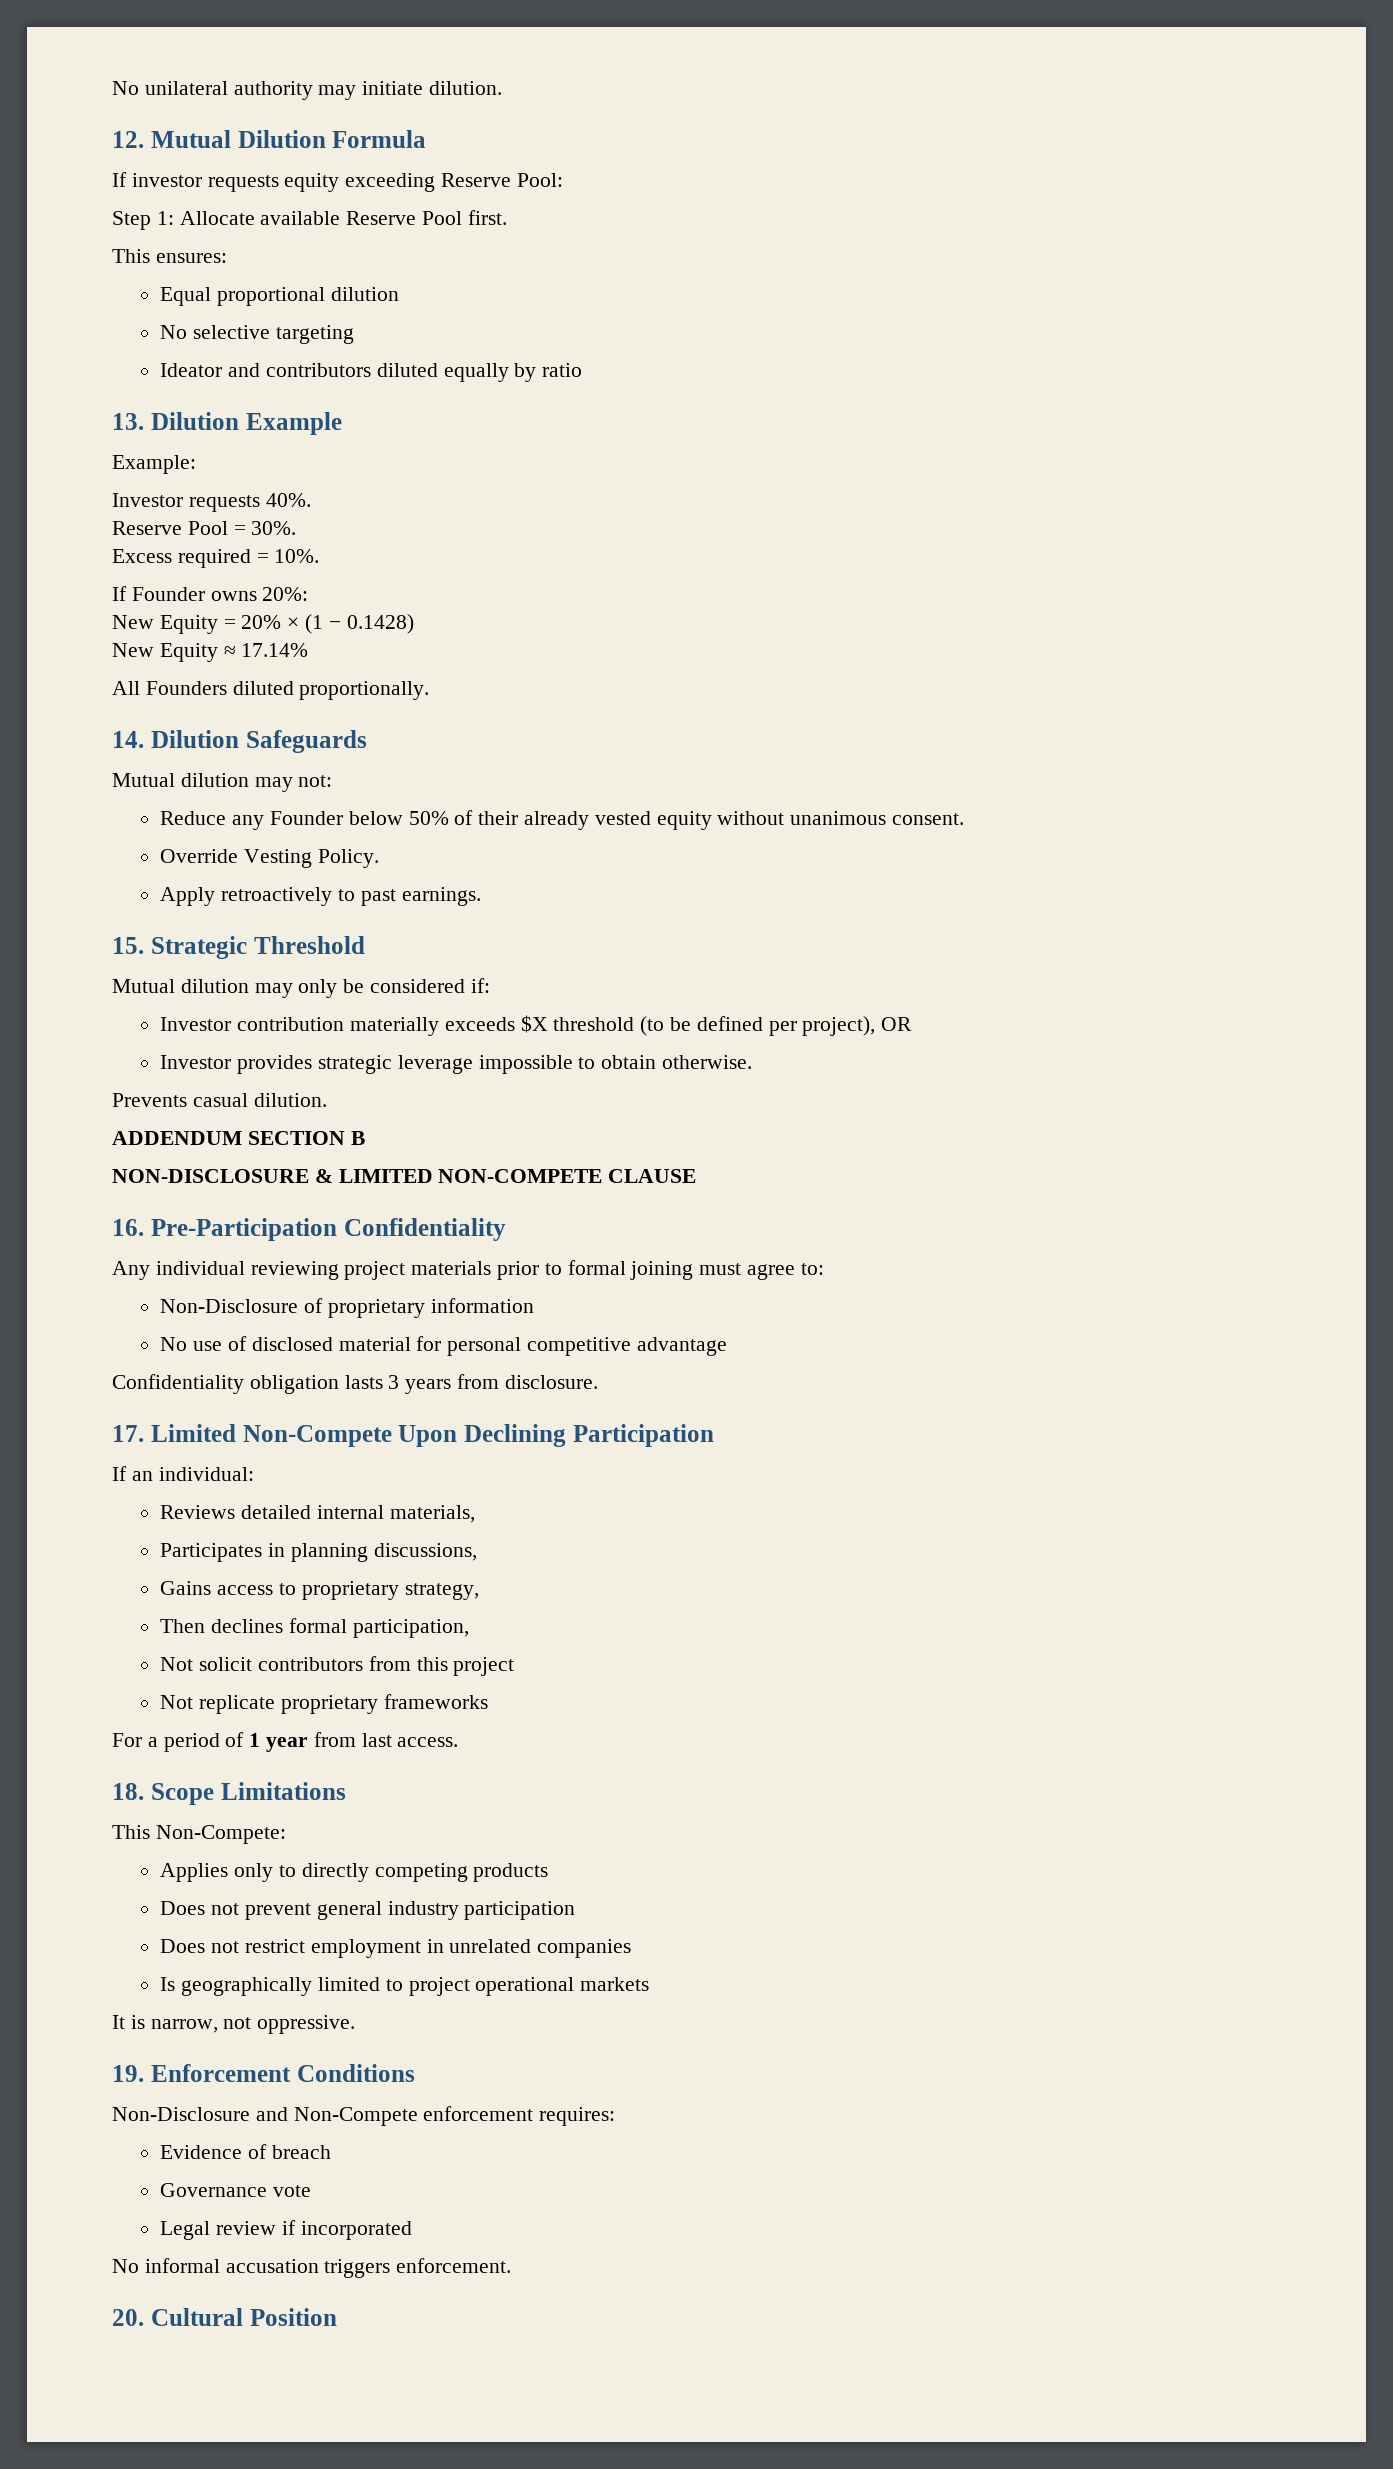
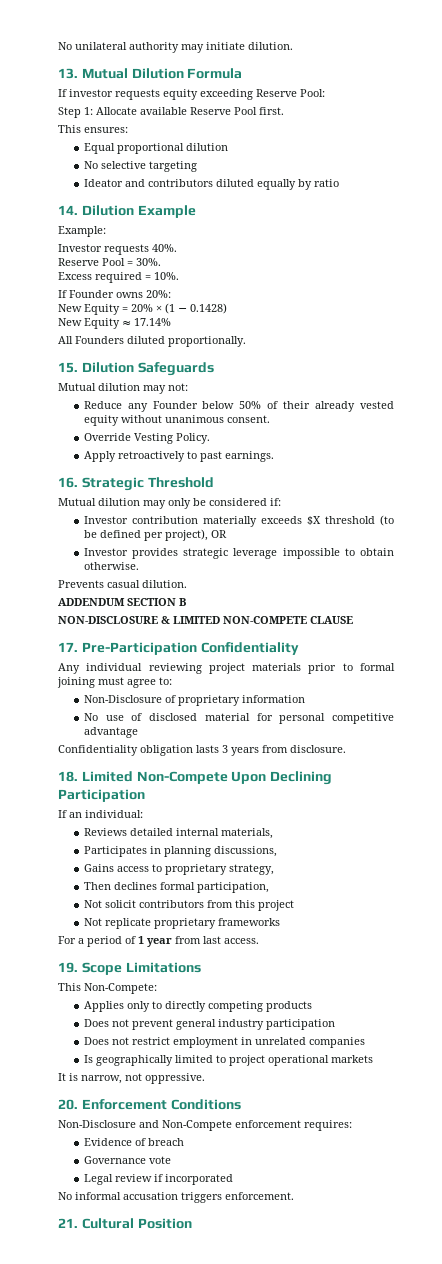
- 12. Mutual Dilution Formula
+ 13. Mutual Dilution Formula
- 13. Dilution Example
+ 14. Dilution Example
- 14. Dilution Safeguards
+ 15. Dilution Safeguards
- 15. Strategic Threshold
+ 16. Strategic Threshold
- 16. Pre-Participation Confidentiality
+ 17. Pre-Participation Confidentiality
- 17. Limited Non-Compete Upon Declining Participation
+ 18. Limited Non-Compete Upon Declining Participation
- 18. Scope Limitations
+ 19. Scope Limitations
- 19. Enforcement Conditions
+ 20. Enforcement Conditions
- 20. Cultural Position
+ 21. Cultural Position

